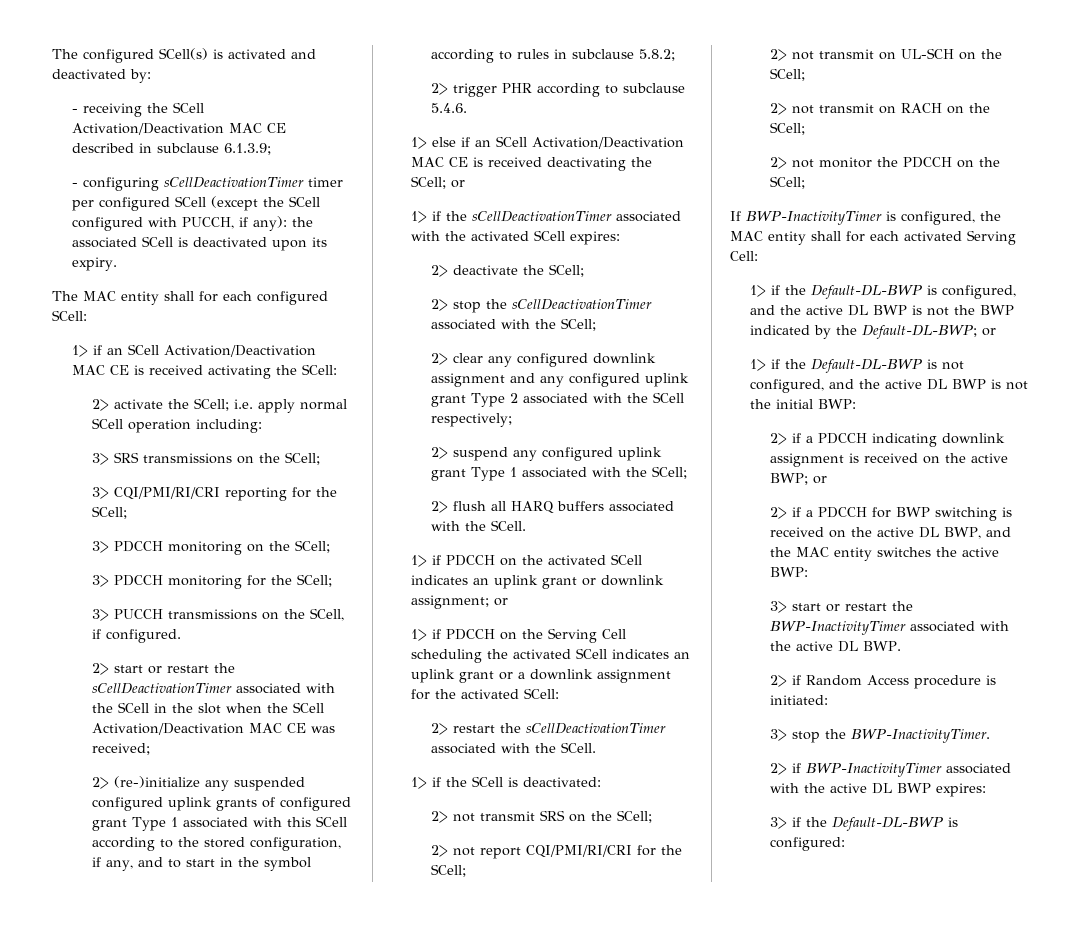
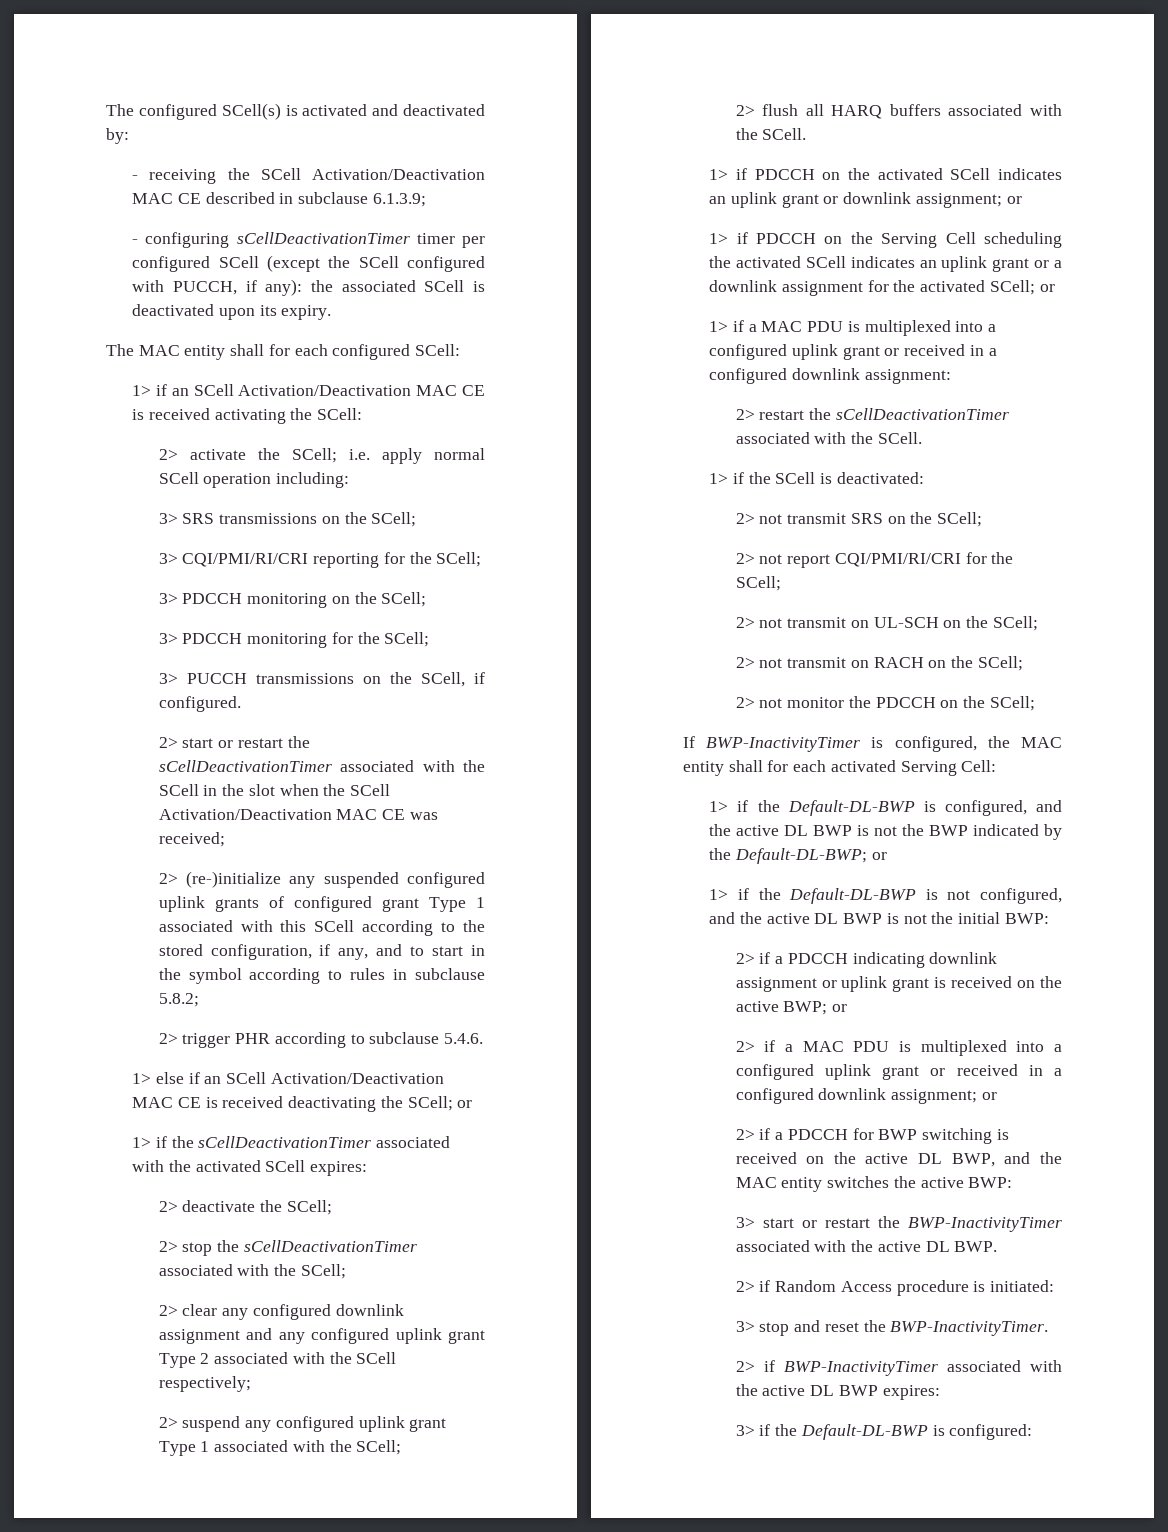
- 1> if PDCCH on the Serving Cell scheduling the activated SCell indicates an uplink grant or a downlink assignment for the activated SCell:
+ 1> if PDCCH on the Serving Cell scheduling the activated SCell indicates an uplink grant or a downlink assignment for the activated SCell; or
+ 1> if a MAC PDU is multiplexed into a configured uplink grant or received in a configured downlink assignment:
- 2> if a PDCCH indicating downlink assignment is received on the active BWP; or
+ 2> if a PDCCH indicating downlink assignment or uplink grant is received on the active BWP; or
+ 2> if a MAC PDU is multiplexed into a configured uplink grant or received in a configured downlink assignment; or
- 3> stop the BWP-InactivityTimer.
+ 3> stop and reset the BWP-InactivityTimer.

